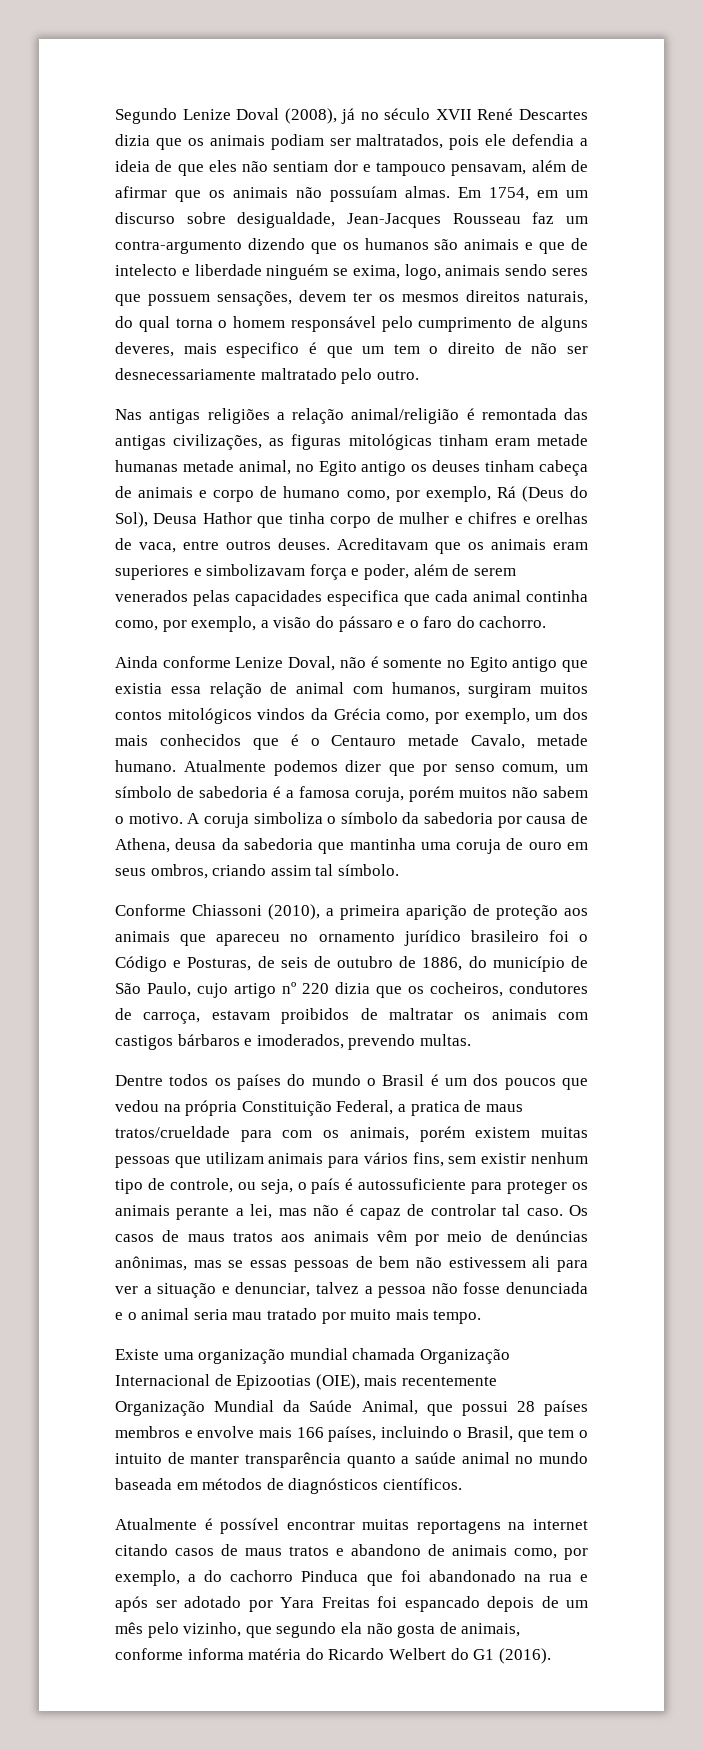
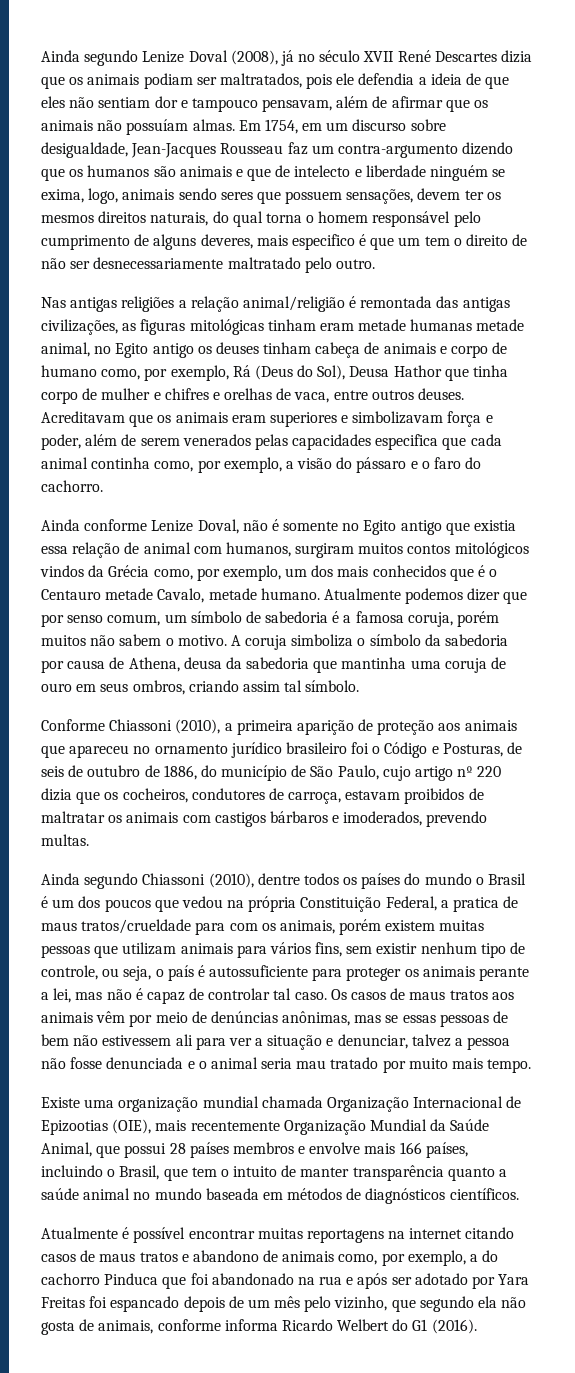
- Segundo Lenize Doval (2008), já no século XVII René Descartes dizia que os animais podiam ser maltratados, pois ele defendia a ideia de que eles não sentiam dor e tampouco pensavam, além de afirmar que os animais não possuíam almas.
+ Ainda segundo Lenize Doval (2008), já no século XVII René Descartes dizia que os animais podiam ser maltratados, pois ele defendia a ideia de que eles não sentiam dor e tampouco pensavam, além de afirmar que os animais não possuíam almas.
- Dentre todos os países do mundo o Brasil é um dos poucos que vedou na própria Constituição Federal, a pratica de maus tratos/crueldade para com os animais, porém existem muitas pessoas que utilizam animais para vários fins, sem existir nenhum tipo de controle, ou seja, o país é autossuficiente para proteger os animais perante a lei, mas não é capaz de controlar tal caso.
+ Ainda segundo Chiassoni (2010), dentre todos os países do mundo o Brasil é um dos poucos que vedou na própria Constituição Federal, a pratica de maus tratos/crueldade para com os animais, porém existem muitas pessoas que utilizam animais para vários fins, sem existir nenhum tipo de controle, ou seja, o país é autossuficiente para proteger os animais perante a lei, mas não é capaz de controlar tal caso.
- Atualmente é possível encontrar muitas reportagens na internet citando casos de maus tratos e abandono de animais como, por exemplo, a do cachorro Pinduca que foi abandonado na rua e após ser adotado por Yara Freitas foi espancado depois de um mês pelo vizinho, que segundo ela não gosta de animais, conforme informa matéria do Ricardo Welbert do G1 (2016).
+ Atualmente é possível encontrar muitas reportagens na internet citando casos de maus tratos e abandono de animais como, por exemplo, a do cachorro Pinduca que foi abandonado na rua e após ser adotado por Yara Freitas foi espancado depois de um mês pelo vizinho, que segundo ela não gosta de animais, conforme informa Ricardo Welbert do G1 (2016).

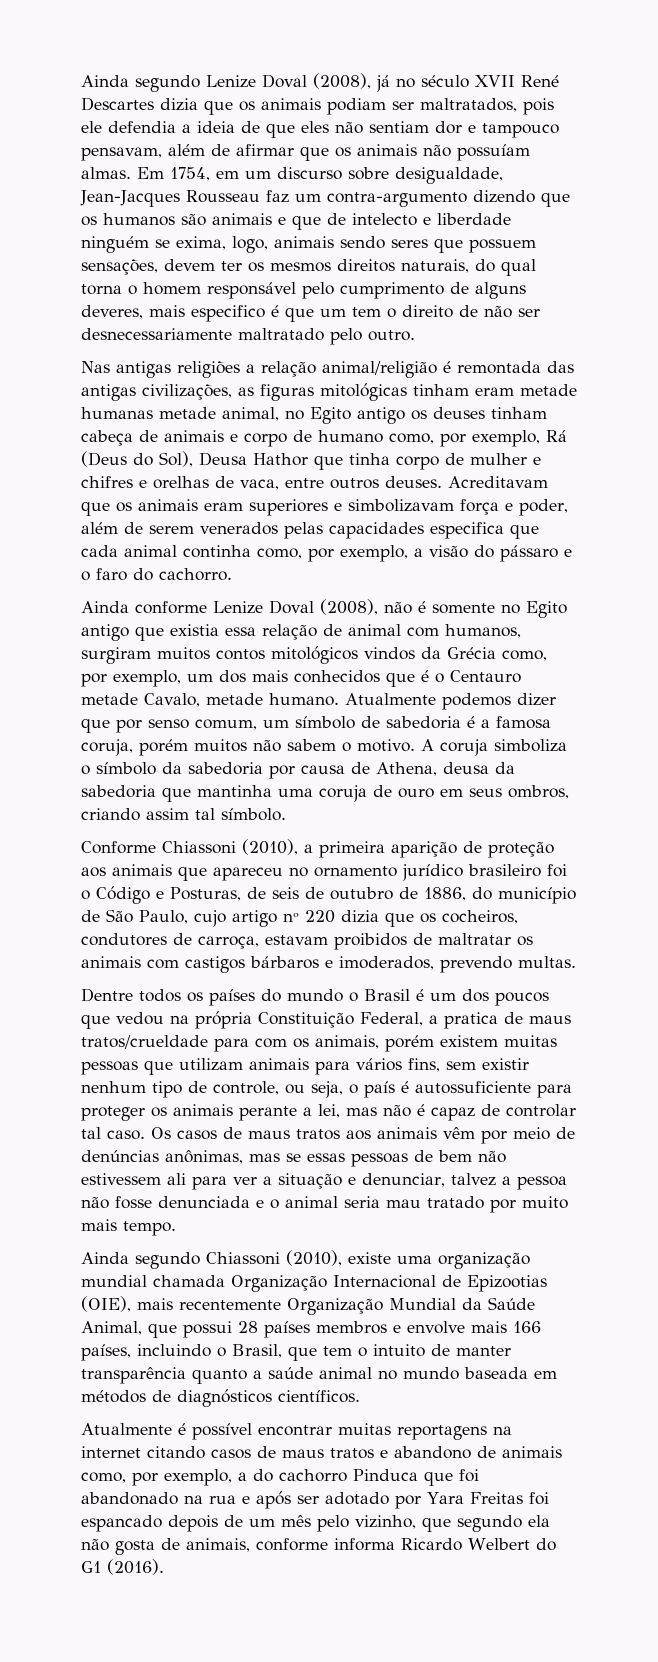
- Ainda conforme Lenize Doval, não é somente no Egito antigo que existia essa relação de animal com humanos, surgiram muitos contos mitológicos vindos da Grécia como, por exemplo, um dos mais conhecidos que é o Centauro metade Cavalo, metade humano.
+ Ainda conforme Lenize Doval (2008), não é somente no Egito antigo que existia essa relação de animal com humanos, surgiram muitos contos mitológicos vindos da Grécia como, por exemplo, um dos mais conhecidos que é o Centauro metade Cavalo, metade humano.
- Ainda segundo Chiassoni (2010), dentre todos os países do mundo o Brasil é um dos poucos que vedou na própria Constituição Federal, a pratica de maus tratos/crueldade para com os animais, porém existem muitas pessoas que utilizam animais para vários fins, sem existir nenhum tipo de controle, ou seja, o país é autossuficiente para proteger os animais perante a lei, mas não é capaz de controlar tal caso.
+ Dentre todos os países do mundo o Brasil é um dos poucos que vedou na própria Constituição Federal, a pratica de maus tratos/crueldade para com os animais, porém existem muitas pessoas que utilizam animais para vários fins, sem existir nenhum tipo de controle, ou seja, o país é autossuficiente para proteger os animais perante a lei, mas não é capaz de controlar tal caso.
- Existe uma organização mundial chamada Organização Internacional de Epizootias (OIE), mais recentemente Organização Mundial da Saúde Animal, que possui 28 países membros e envolve mais 166 países, incluindo o Brasil, que tem o intuito de manter transparência quanto a saúde animal no mundo baseada em métodos de diagnósticos científicos.
+ Ainda segundo Chiassoni (2010), existe uma organização mundial chamada Organização Internacional de Epizootias (OIE), mais recentemente Organização Mundial da Saúde Animal, que possui 28 países membros e envolve mais 166 países, incluindo o Brasil, que tem o intuito de manter transparência quanto a saúde animal no mundo baseada em métodos de diagnósticos científicos.

